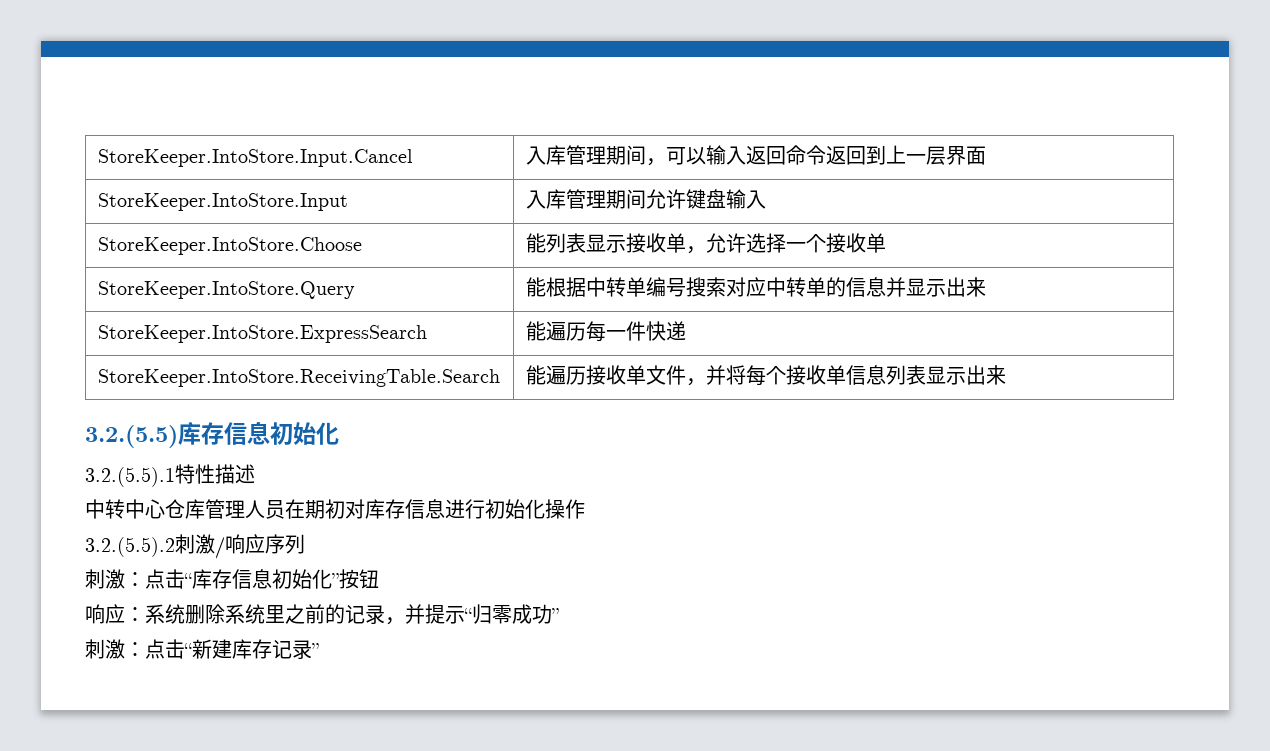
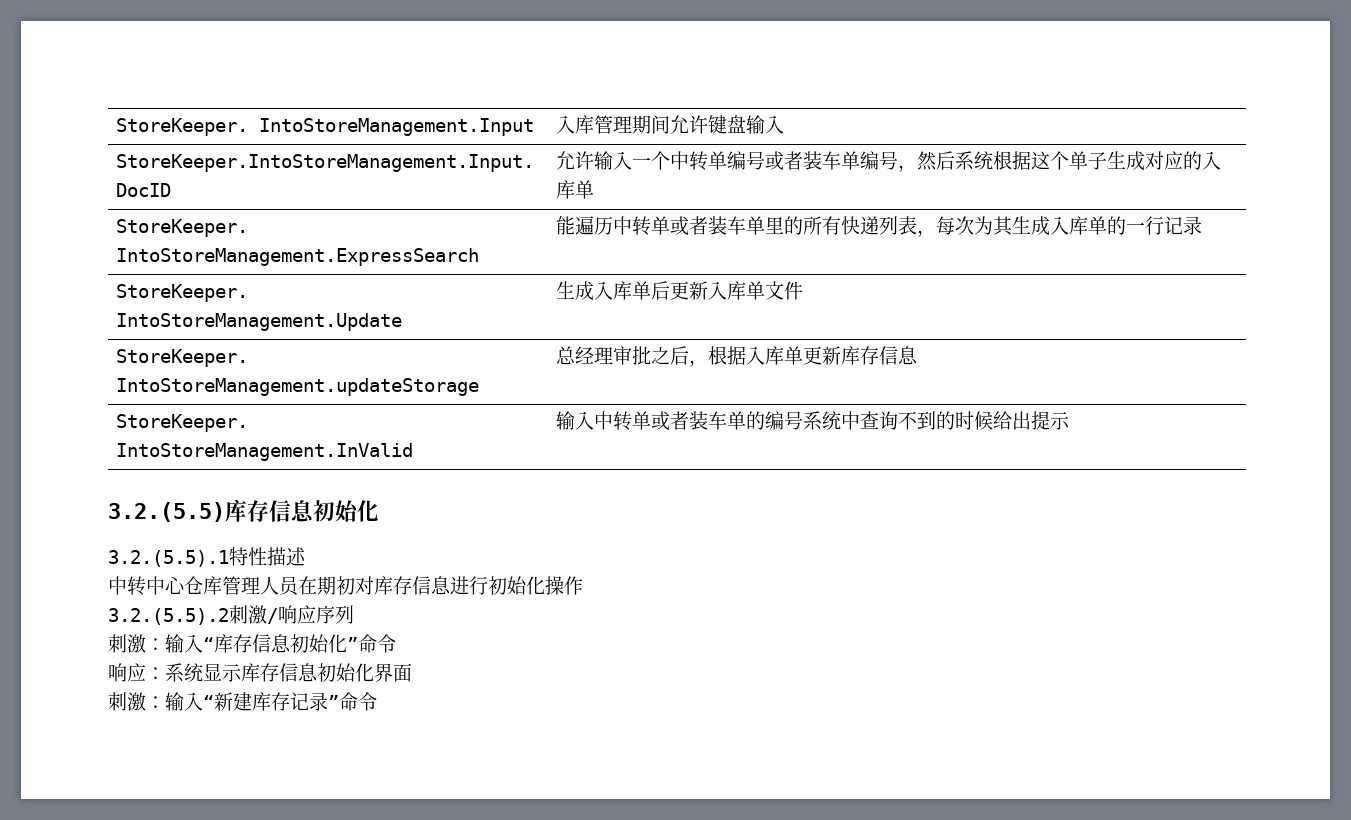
- StoreKeeper.IntoStore.Input.Cancel | 入库管理期间，可以输入返回命令返回到上一层界面
- StoreKeeper.IntoStore.Input | 入库管理期间允许键盘输入
+ StoreKeeper. IntoStoreManagement.Input | 入库管理期间允许键盘输入
- StoreKeeper.IntoStore.Choose | 能列表显示接收单，允许选择一个接收单
- StoreKeeper.IntoStore.Query | 能根据中转单编号搜索对应中转单的信息并显示出来
- StoreKeeper.IntoStore.ExpressSearch | 能遍历每一件快递
- StoreKeeper.IntoStore.ReceivingTable.Search | 能遍历接收单文件，并将每个接收单信息列表显示出来
+ StoreKeeper.IntoStoreManagement.Input. DocID | 允许输入一个中转单编号或者装车单编号，然后系统根据这个单子生成对应的入库单
+ StoreKeeper. IntoStoreManagement.ExpressSearch | 能遍历中转单或者装车单里的所有快递列表，每次为其生成入库单的一行记录
+ StoreKeeper. IntoStoreManagement.Update | 生成入库单后更新入库单文件
+ StoreKeeper. IntoStoreManagement.updateStorage | 总经理审批之后，根据入库单更新库存信息
+ StoreKeeper. IntoStoreManagement.InValid | 输入中转单或者装车单的编号系统中查询不到的时候给出提示
- 刺激：点击“库存信息初始化”按钮
+ 刺激：输入“库存信息初始化”命令
- 响应：系统删除系统里之前的记录，并提示“归零成功”
- 刺激：点击“新建库存记录”
+ 响应：系统显示库存信息初始化界面
+ 刺激：输入“新建库存记录”命令

